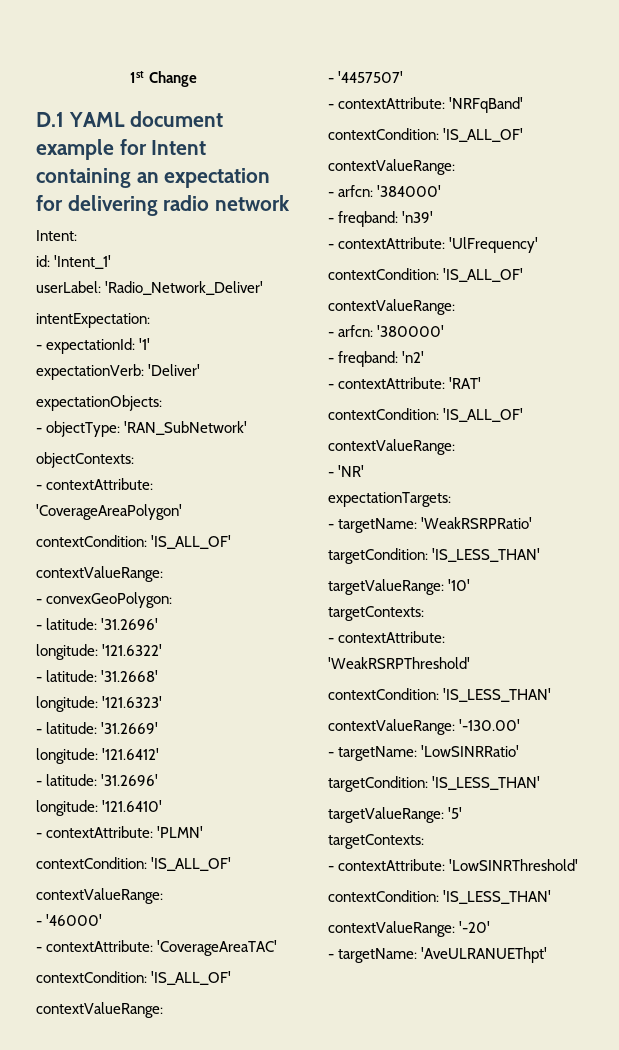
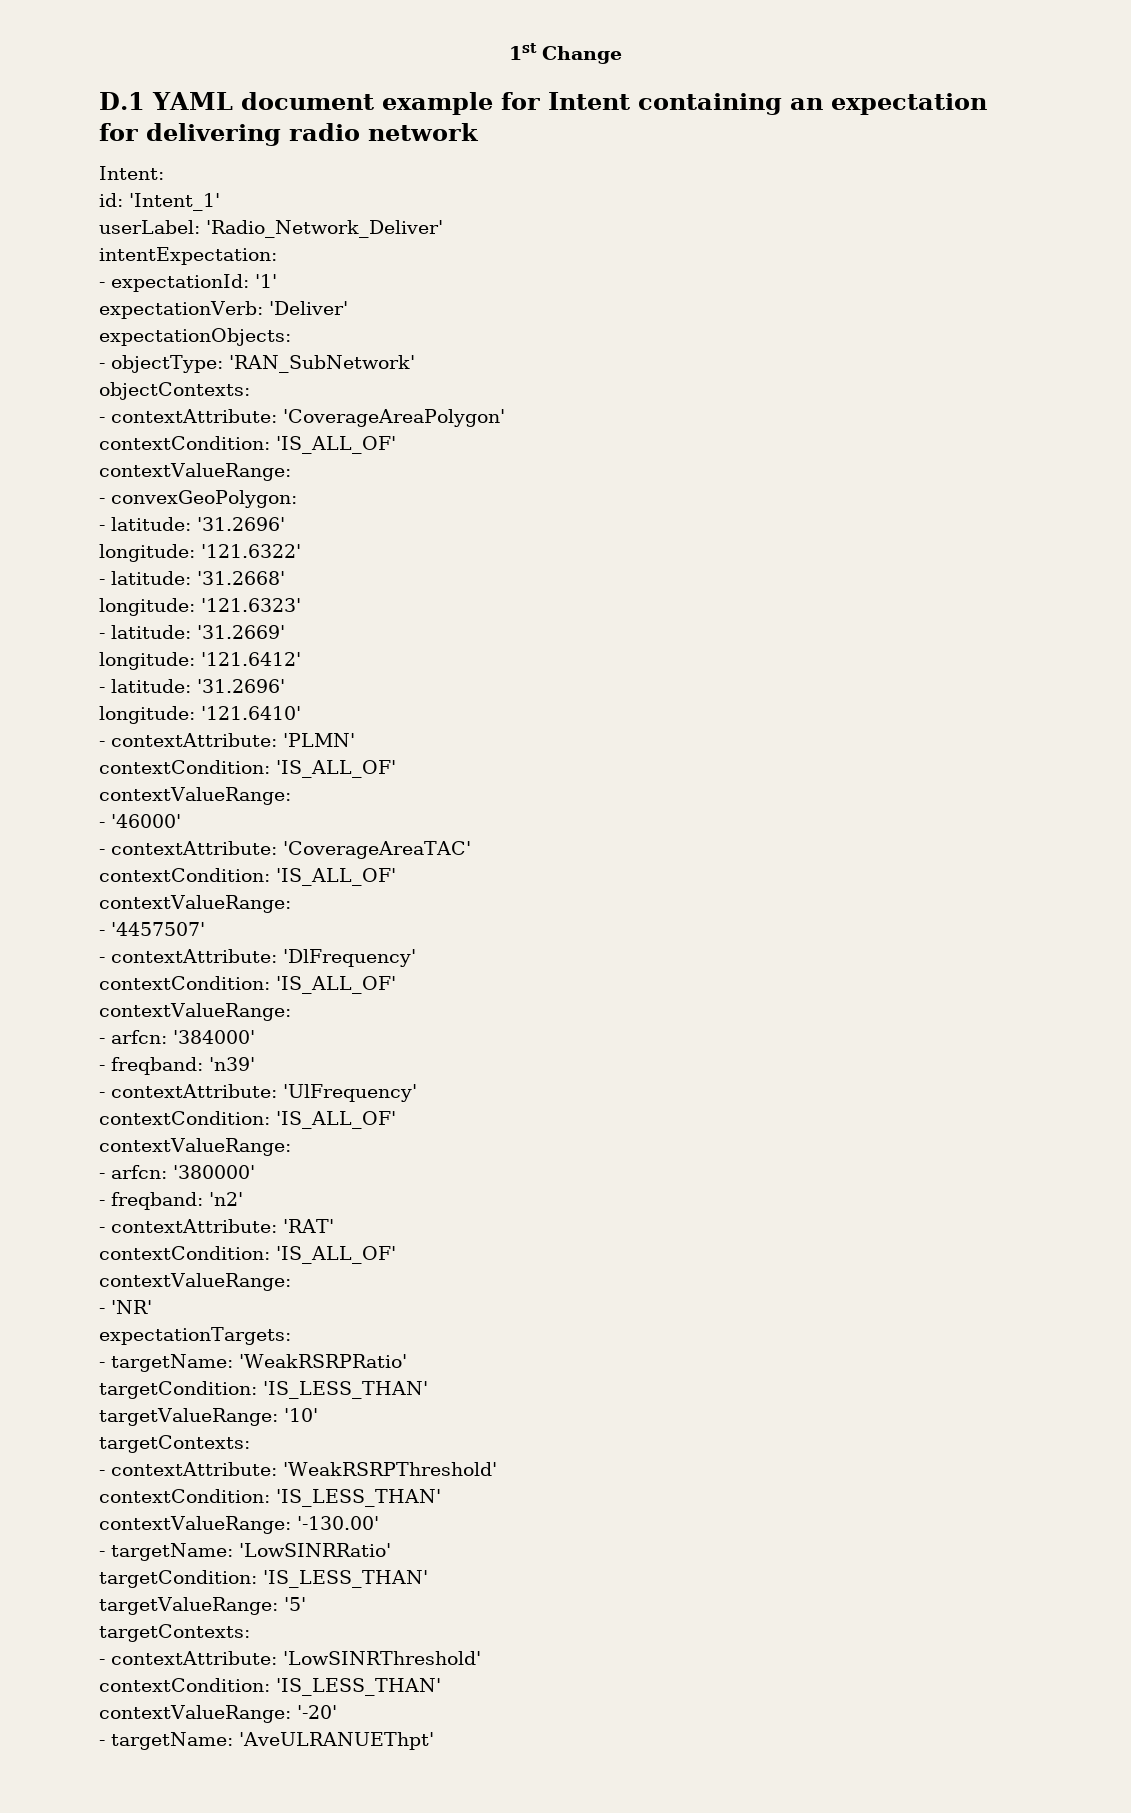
- - contextAttribute: 'NRFqBand'
+ - contextAttribute: 'DlFrequency'

